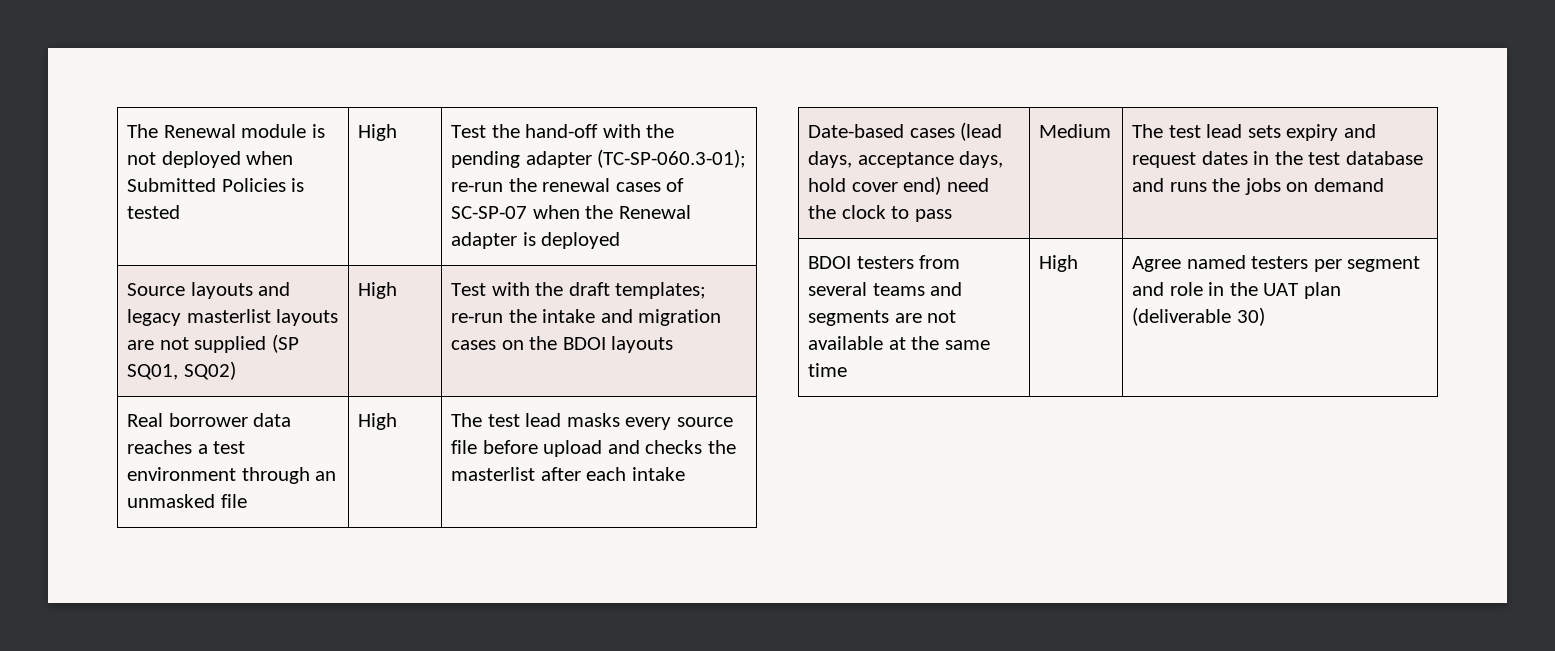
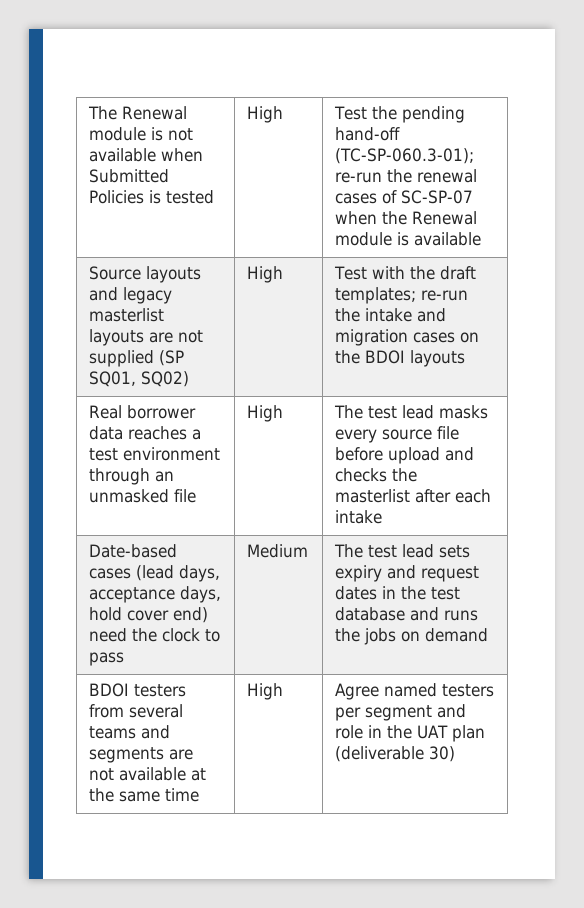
- The Renewal module is not deployed when Submitted Policies is tested | High | Test the hand-off with the pending adapter (TC-SP-060.3-01); re-run the renewal cases of SC-SP-07 when the Renewal adapter is deployed
+ The Renewal module is not available when Submitted Policies is tested | High | Test the pending hand-off (TC-SP-060.3-01); re-run the renewal cases of SC-SP-07 when the Renewal module is available

